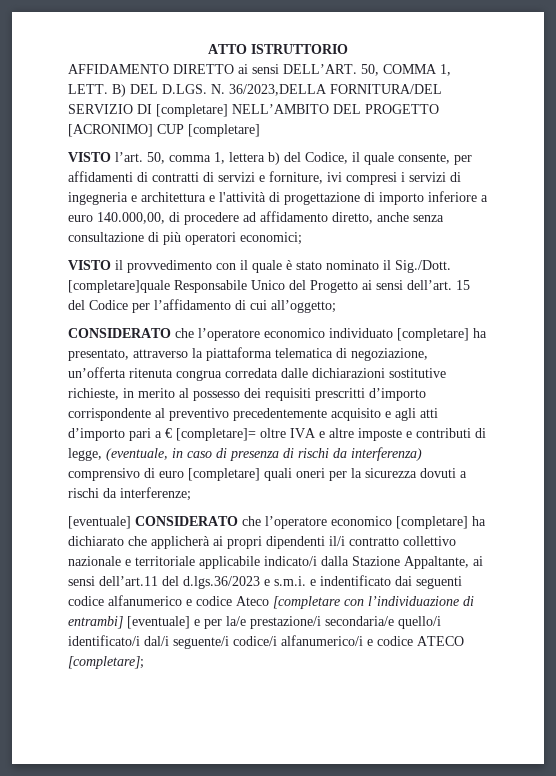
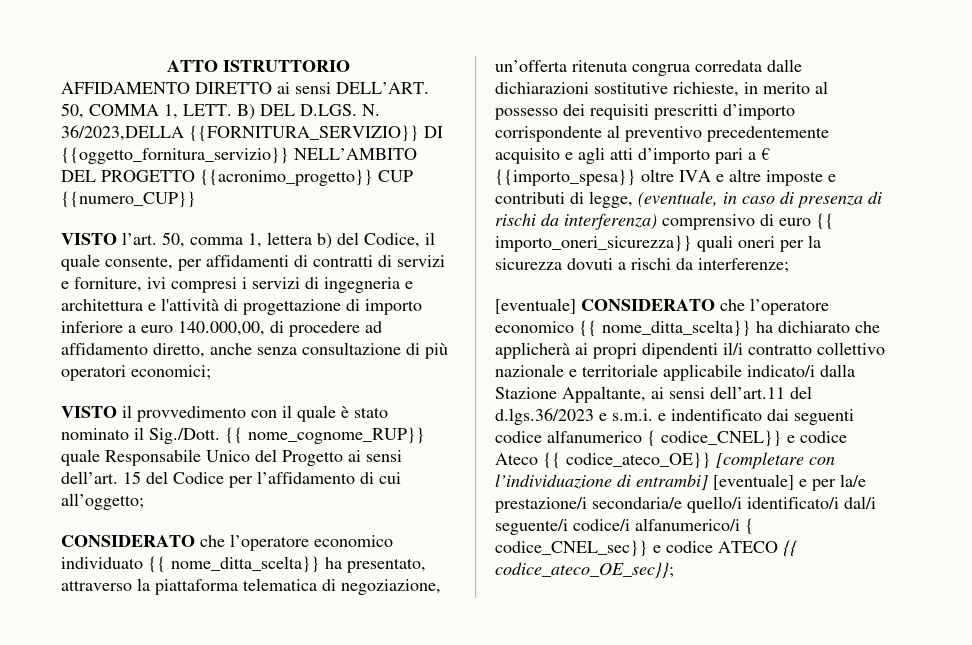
- B) DEL D.LGS. N. 36/2023,DELLA FORNITURA/DEL SERVIZIO DI [completare] NELL’AMBITO DEL PROGETTO [ACRONIMO] CUP [completare]
+ B) DEL D.LGS. N. 36/2023,DELLA {{FORNITURA_SERVIZIO}} DI {{oggetto_fornitura_servizio}} NELL’AMBITO DEL PROGETTO {{acronimo_progetto}} CUP {{numero_CUP}}
- VISTO il provvedimento con il quale è stato nominato il Sig./Dott. [completare]quale Responsabile Unico del Progetto ai sensi dell’art.
+ VISTO il provvedimento con il quale è stato nominato il Sig./Dott. {{ nome_cognome_RUP}} quale Responsabile Unico del Progetto ai sensi dell’art.
- CONSIDERATO che l’operatore economico individuato [completare] ha presentato, attraverso la piattaforma telematica di negoziazione, un’offerta ritenuta congrua corredata dalle dichiarazioni sostitutive richieste, in merito al possesso dei requisiti prescritti d’importo corrispondente al preventivo precedentemente acquisito e agli atti d’importo pari a € [completare]= oltre IVA e altre imposte e contributi di legge, (eventuale, in caso di presenza di rischi da interferenza) comprensivo di euro [completare] quali oneri per la sicurezza dovuti a rischi da interferenze;
+ CONSIDERATO che l’operatore economico individuato {{ nome_ditta_scelta}} ha presentato, attraverso la piattaforma telematica di negoziazione, un’offerta ritenuta congrua corredata dalle dichiarazioni sostitutive richieste, in merito al possesso dei requisiti prescritti d’importo corrispondente al preventivo precedentemente acquisito e agli atti d’importo pari a € {{importo_spesa}} oltre IVA e altre imposte e contributi di legge, (eventuale, in caso di presenza di rischi da interferenza) comprensivo di euro {{ importo_oneri_sicurezza}} quali oneri per la sicurezza dovuti a rischi da interferenze;
- [eventuale] CONSIDERATO che l’operatore economico [completare] ha dichiarato che applicherà ai propri dipendenti il/i contratto collettivo nazionale e territoriale applicabile indicato/i dalla Stazione Appaltante, ai sensi dell’art.11 del d.lgs.36/2023 e s.m.i. e indentificato dai seguenti codice alfanumerico e codice Ateco [completare con l’individuazione di entrambi] [eventuale] e per la/e prestazione/i secondaria/e quello/i identificato/i dal/i seguente/i codice/i alfanumerico/i e codice ATECO [completare];
+ [eventuale] CONSIDERATO che l’operatore economico {{ nome_ditta_scelta}} ha dichiarato che applicherà ai propri dipendenti il/i contratto collettivo nazionale e territoriale applicabile indicato/i dalla Stazione Appaltante, ai sensi dell’art.11 del d.lgs.36/2023 e s.m.i. e indentificato dai seguenti codice alfanumerico { codice_CNEL}} e codice Ateco {{ codice_ateco_OE}} [completare con l’individuazione di entrambi] [eventuale] e per la/e prestazione/i secondaria/e quello/i identificato/i dal/i seguente/i codice/i alfanumerico/i { codice_CNEL_sec}} e codice ATECO {{ codice_ateco_OE_sec}};

